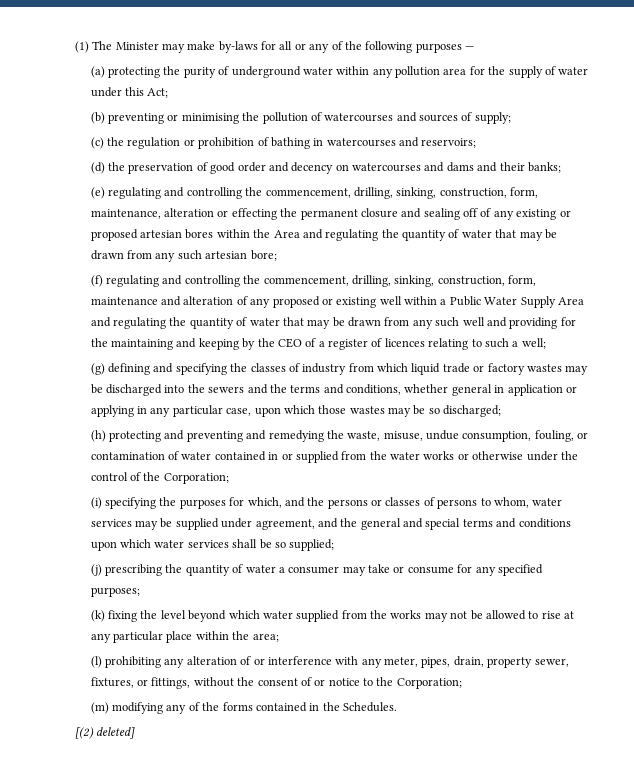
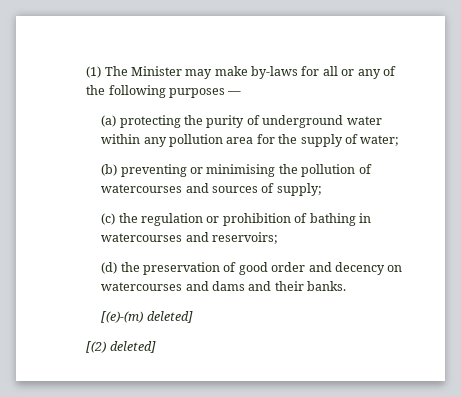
- (a) protecting the purity of underground water within any pollution area for the supply of water under this Act;
+ (a) protecting the purity of underground water within any pollution area for the supply of water;
- (d) the preservation of good order and decency on watercourses and dams and their banks;
- (e) regulating and controlling the commencement, drilling, sinking, construction, form, maintenance, alteration or effecting the permanent closure and sealing off of any existing or proposed artesian bores within the Area and regulating the quantity of water that may be drawn from any such artesian bore;
- (f) regulating and controlling the commencement, drilling, sinking, construction, form, maintenance and alteration of any proposed or existing well within a Public Water Supply Area and regulating the quantity of water that may be drawn from any such well and providing for the maintaining and keeping by the CEO of a register of licences relating to such a well;
- (g) defining and specifying the classes of industry from which liquid trade or factory wastes may be discharged into the sewers and the terms and conditions, whether general in application or applying in any particular case, upon which those wastes may be so discharged;
- (h) protecting and preventing and remedying the waste, misuse, undue consumption, fouling, or contamination of water contained in or supplied from the water works or otherwise under the control of the Corporation;
- (i) specifying the purposes for which, and the persons or classes of persons to whom, water services may be supplied under agreement, and the general and special terms and conditions upon which water services shall be so supplied;
- (j) prescribing the quantity of water a consumer may take or consume for any specified purposes;
- (k) fixing the level beyond which water supplied from the works may not be allowed to rise at any particular place within the area;
- (l) prohibiting any alteration of or interference with any meter, pipes, drain, property sewer, fixtures, or fittings, without the consent of or notice to the Corporation;
- (m) modifying any of the forms contained in the Schedules.
+ (d) the preservation of good order and decency on watercourses and dams and their banks.
+ [(e)-(m) deleted]

